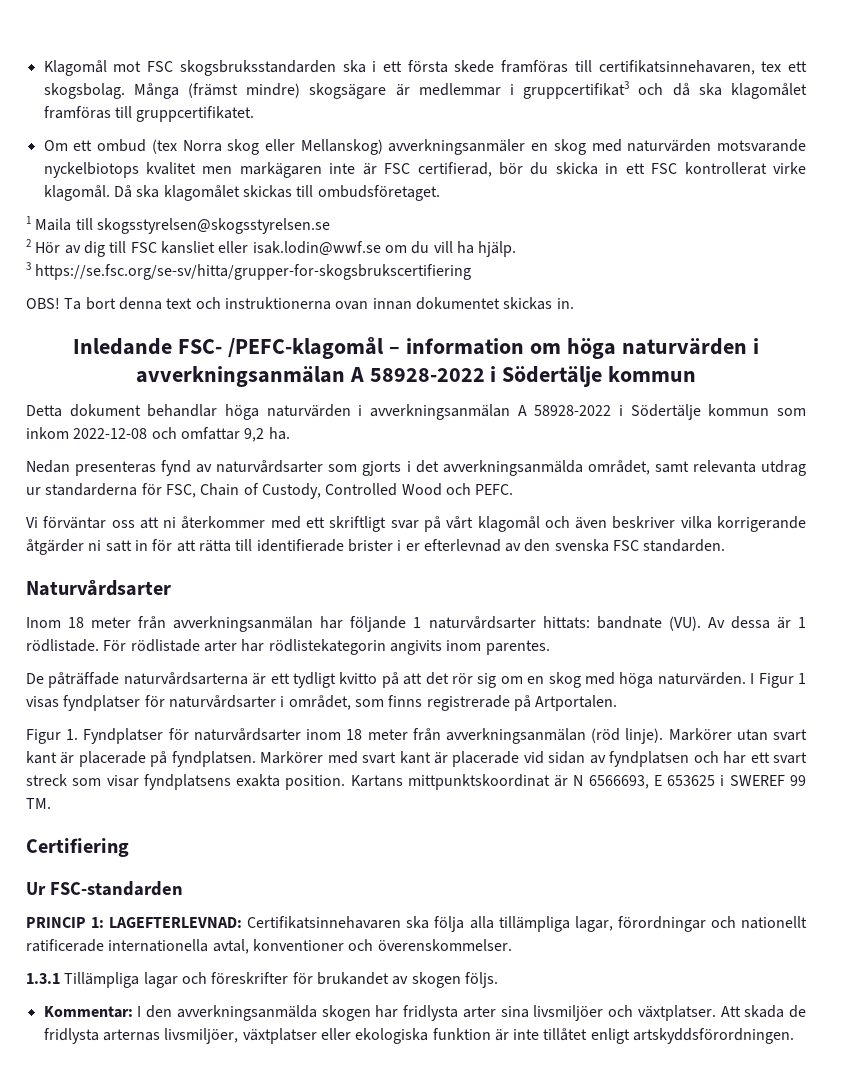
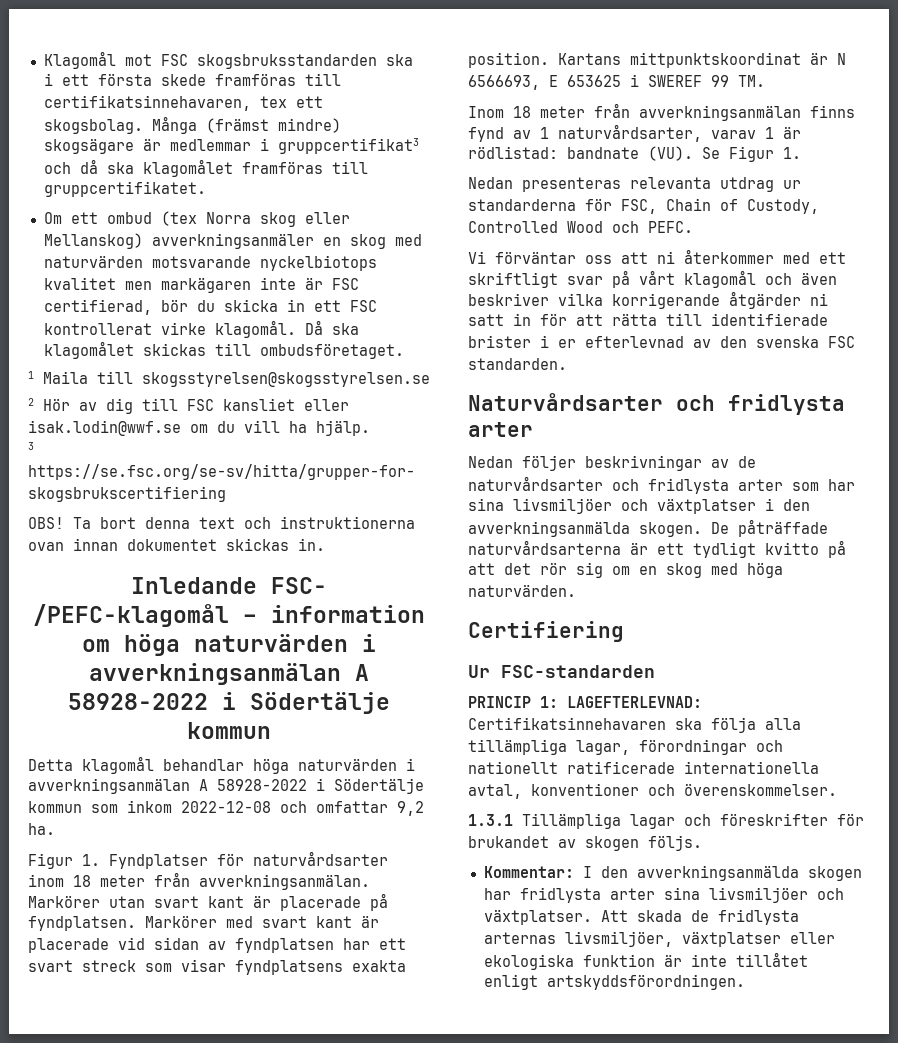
- Detta dokument behandlar höga naturvärden i avverkningsanmälan A 58928-2022 i Södertälje kommun som inkom 2022-12-08 och omfattar 9,2 ha.
+ Detta klagomål behandlar höga naturvärden i avverkningsanmälan A 58928-2022 i Södertälje kommun som inkom 2022-12-08 och omfattar 9,2 ha.
- Nedan presenteras fynd av naturvårdsarter som gjorts i det avverkningsanmälda området, samt relevanta utdrag ur standarderna för FSC, Chain of Custody, Controlled Wood och PEFC.
+ Figur 1. Fyndplatser för naturvårdsarter inom 18 meter från avverkningsanmälan. Markörer utan svart kant är placerade på fyndplatsen. Markörer med svart kant är placerade vid sidan av fyndplatsen har ett svart streck som visar fyndplatsens exakta position. Kartans mittpunktskoordinat är N 6566693, E 653625 i SWEREF 99 TM.
+ Inom 18 meter från avverkningsanmälan finns fynd av 1 naturvårdsarter, varav 1 är rödlistad: bandnate (VU). Se Figur 1.
+ Nedan presenteras relevanta utdrag ur standarderna för FSC, Chain of Custody, Controlled Wood och PEFC.
- Naturvårdsarter
- Inom 18 meter från avverkningsanmälan har följande 1 naturvårdsarter hittats: bandnate (VU). Av dessa är 1 rödlistade. För rödlistade arter har rödlistekategorin angivits inom parentes.
- De påträffade naturvårdsarterna är ett tydligt kvitto på att det rör sig om en skog med höga naturvärden. I Figur 1 visas fyndplatser för naturvårdsarter i området, som finns registrerade på Artportalen.
- Figur 1. Fyndplatser för naturvårdsarter inom 18 meter från avverkningsanmälan (röd linje). Markörer utan svart kant är placerade på fyndplatsen. Markörer med svart kant är placerade vid sidan av fyndplatsen och har ett svart streck som visar fyndplatsens exakta position. Kartans mittpunktskoordinat är N 6566693, E 653625 i SWEREF 99 TM.
+ Naturvårdsarter och fridlysta arter
+ Nedan följer beskrivningar av de naturvårdsarter och fridlysta arter som har sina livsmiljöer och växtplatser i den avverkningsanmälda skogen. De påträffade naturvårdsarterna är ett tydligt kvitto på att det rör sig om en skog med höga naturvärden.

